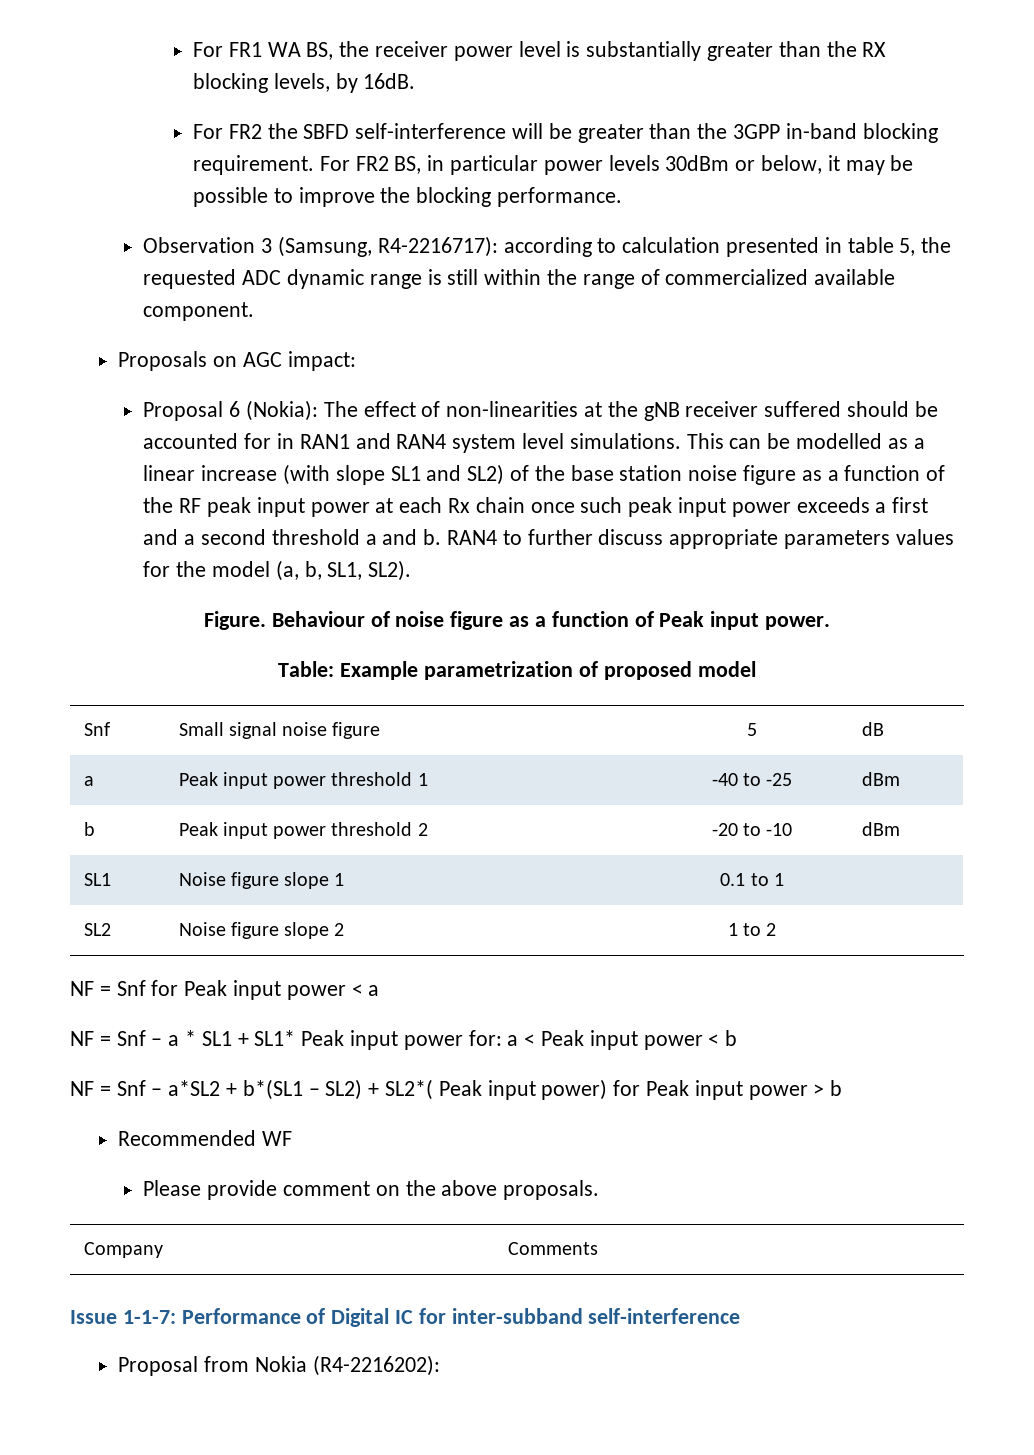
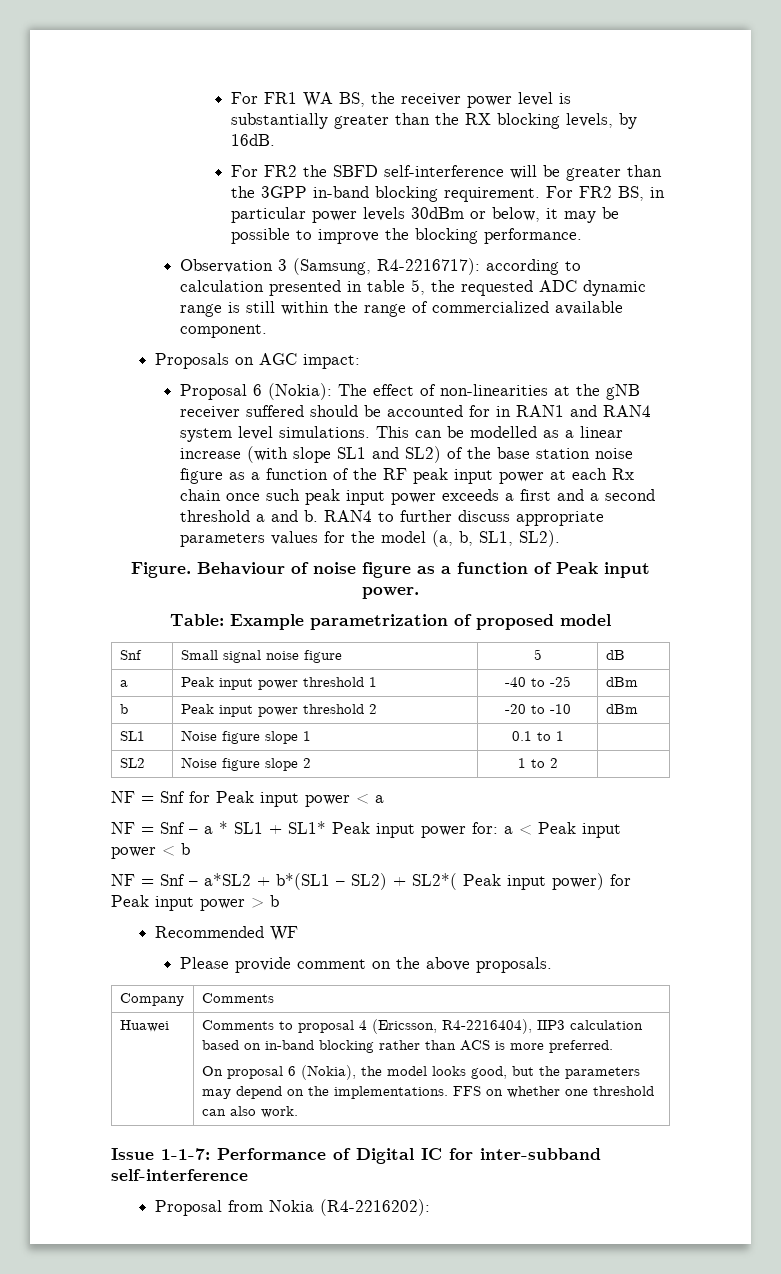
+ Huawei | Comments to proposal 4 (Ericsson, R4-2216404), IIP3 calculation based on in-band blocking rather than ACS is more preferred.
+ On proposal 6 (Nokia), the model looks good, but the parameters may depend on the implementations. FFS on whether one threshold can also work.

